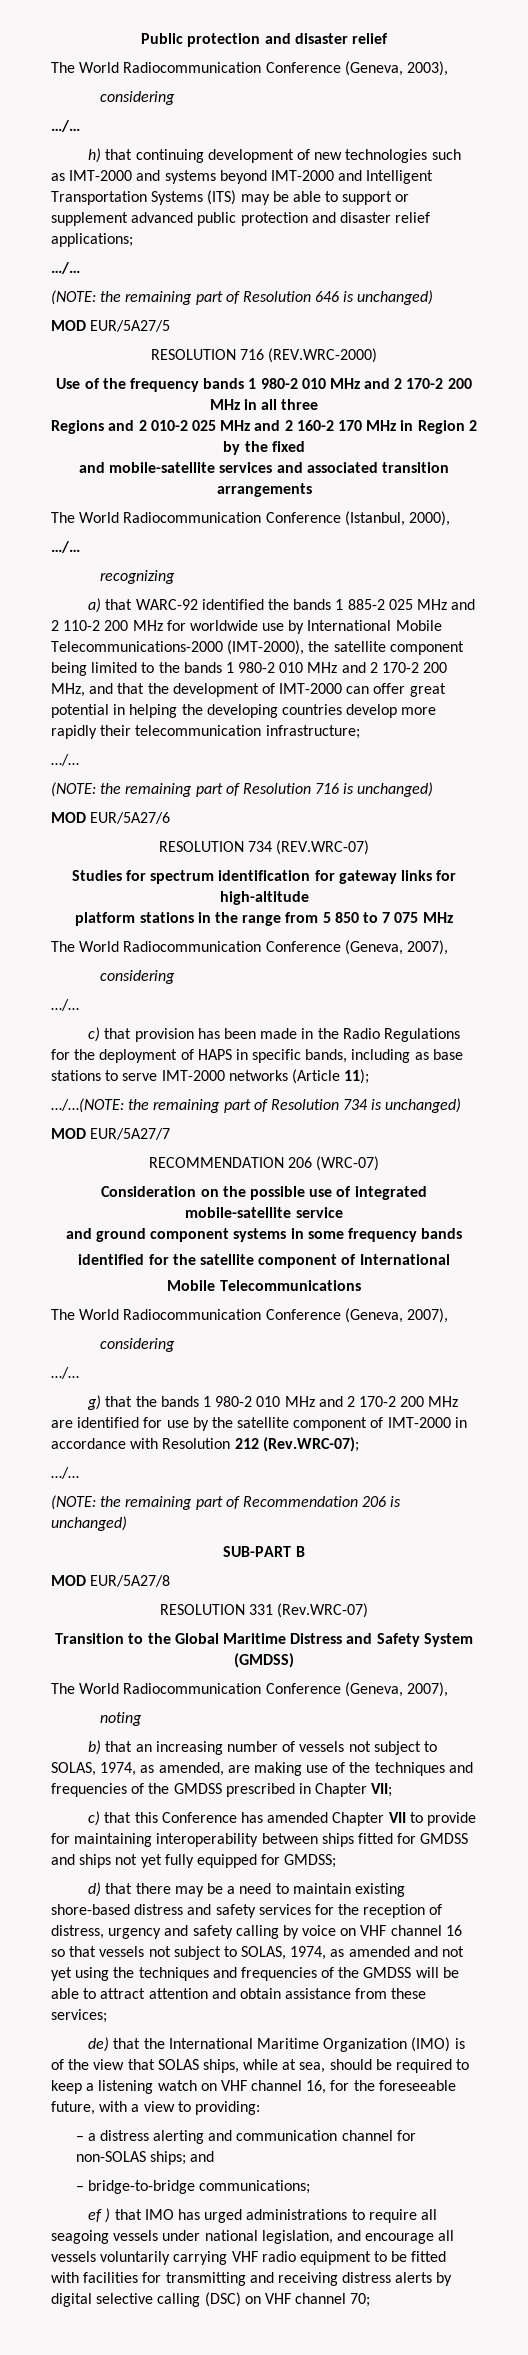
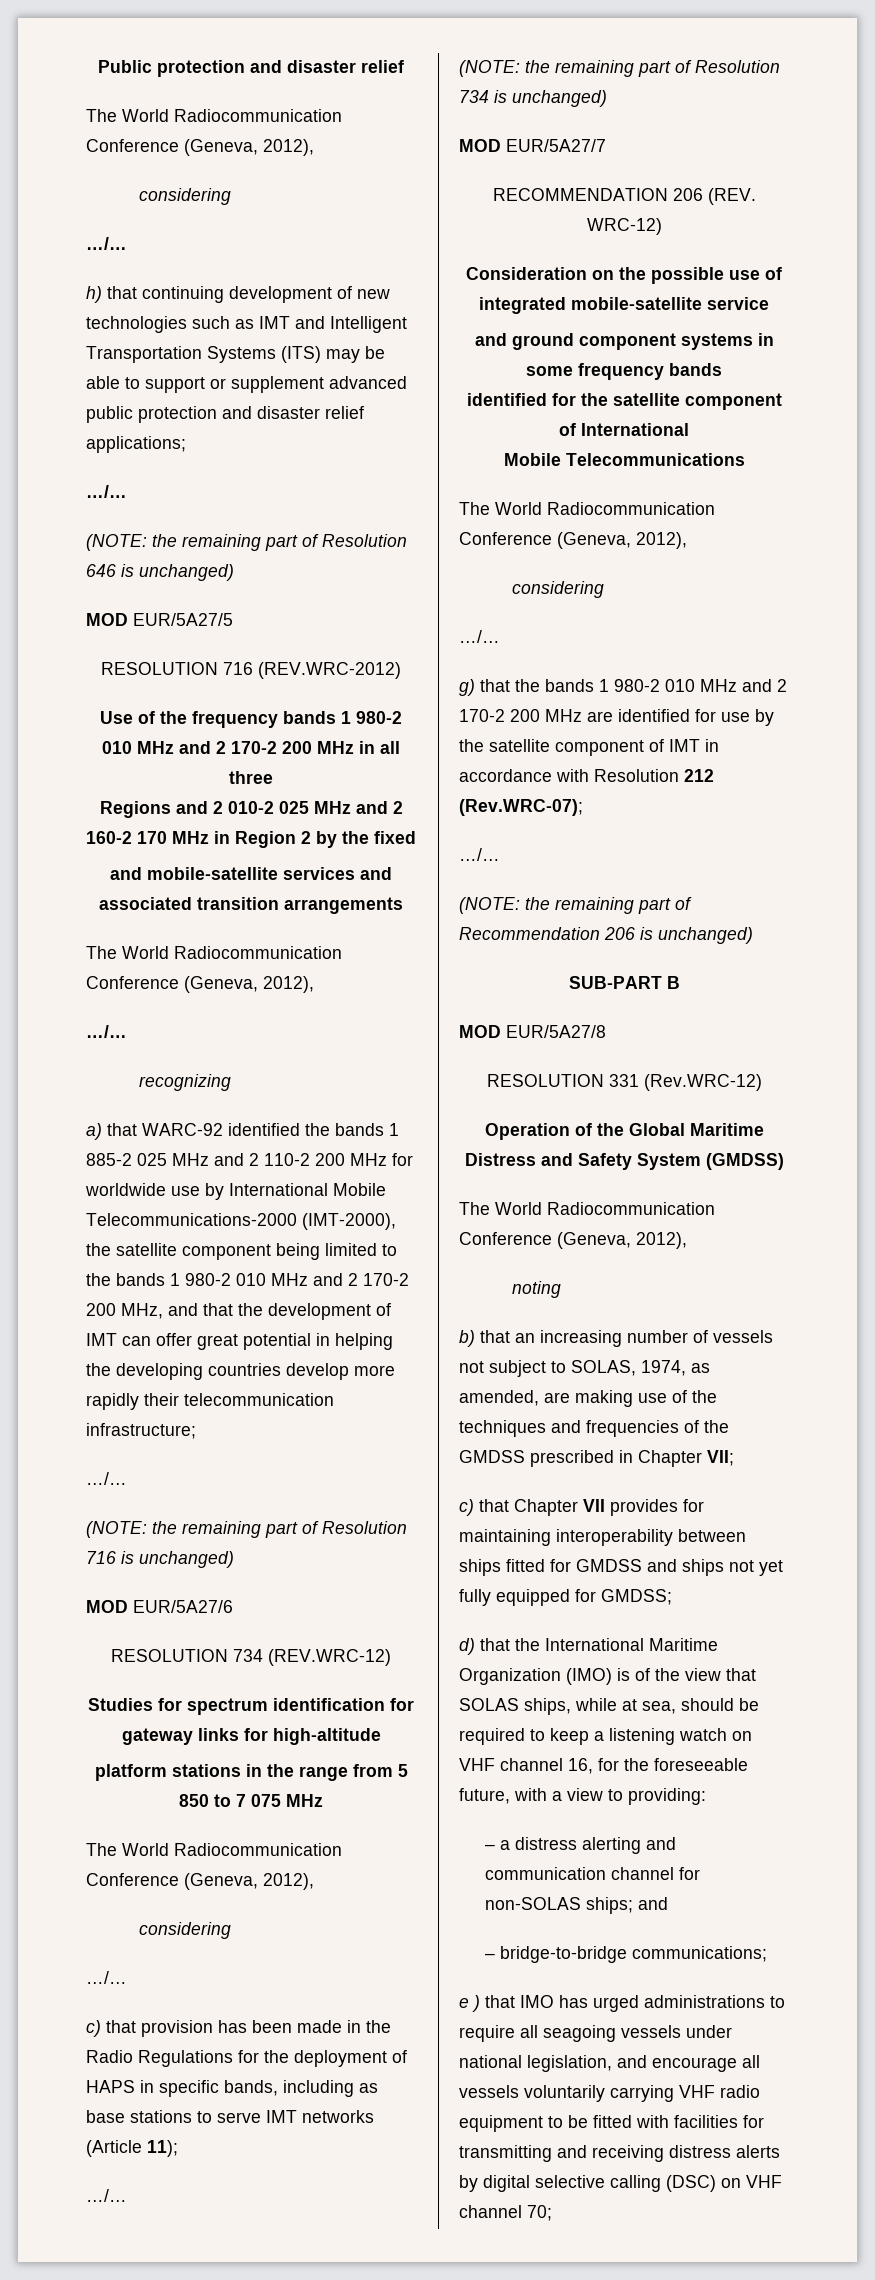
  Public protection and disaster relief
- The World Radiocommunication Conference (Geneva, 2003),
+ The World Radiocommunication Conference (Geneva, 2012),
- h) that continuing development of new technologies such as IMT-2000 and systems beyond IMT-2000 and Intelligent Transportation Systems (ITS) may be able to support or supplement advanced public protection and disaster relief applications;
+ h) that continuing development of new technologies such as IMT and Intelligent Transportation Systems (ITS) may be able to support or supplement advanced public protection and disaster relief applications;
- RESOLUTION 716 (REV.WRC-2000)
+ RESOLUTION 716 (REV.WRC-2012)
  and mobile-satellite services and associated transition arrangements
- The World Radiocommunication Conference (Istanbul, 2000),
+ The World Radiocommunication Conference (Geneva, 2012),
- a) that WARC-92 identified the bands 1 885-2 025 MHz and 2 110-2 200 MHz for worldwide use by International Mobile Telecommunications-2000 (IMT-2000), the satellite component being limited to the bands 1 980-2 010 MHz and 2 170-2 200 MHz, and that the development of IMT-2000 can offer great potential in helping the developing countries develop more rapidly their telecommunication infrastructure;
+ a) that WARC-92 identified the bands 1 885-2 025 MHz and 2 110-2 200 MHz for worldwide use by International Mobile Telecommunications-2000 (IMT-2000), the satellite component being limited to the bands 1 980-2 010 MHz and 2 170-2 200 MHz, and that the development of IMT can offer great potential in helping the developing countries develop more rapidly their telecommunication infrastructure;
- RESOLUTION 734 (REV.WRC-07)
+ RESOLUTION 734 (REV.WRC-12)
  platform stations in the range from 5 850 to 7 075 MHz
- The World Radiocommunication Conference (Geneva, 2007),
+ The World Radiocommunication Conference (Geneva, 2012),
- c) that provision has been made in the Radio Regulations for the deployment of HAPS in specific bands, including as base stations to serve IMT-2000 networks (Article 11);
- …/…(NOTE: the remaining part of Resolution 734 is unchanged)
+ c) that provision has been made in the Radio Regulations for the deployment of HAPS in specific bands, including as base stations to serve IMT networks (Article 11);
+ …/…
+ (NOTE: the remaining part of Resolution 734 is unchanged)
- RECOMMENDATION 206 (WRC-07)
+ RECOMMENDATION 206 (REV. WRC-12)
  Mobile Telecommunications
- The World Radiocommunication Conference (Geneva, 2007),
+ The World Radiocommunication Conference (Geneva, 2012),
- g) that the bands 1 980-2 010 MHz and 2 170-2 200 MHz are identified for use by the satellite component of IMT-2000 in accordance with Resolution 212 (Rev.WRC-07);
+ g) that the bands 1 980-2 010 MHz and 2 170-2 200 MHz are identified for use by the satellite component of IMT in accordance with Resolution 212 (Rev.WRC-07);
- RESOLUTION 331 (Rev.WRC-07)
- Transition to the Global Maritime Distress and Safety System (GMDSS)
- The World Radiocommunication Conference (Geneva, 2007),
+ RESOLUTION 331 (Rev.WRC-12)
+ Operation of the Global Maritime Distress and Safety System (GMDSS)
+ The World Radiocommunication Conference (Geneva, 2012),
- c) that this Conference has amended Chapter VII to provide for maintaining interoperability between ships fitted for GMDSS and ships not yet fully equipped for GMDSS;
+ c) that Chapter VII provides for maintaining interoperability between ships fitted for GMDSS and ships not yet fully equipped for GMDSS;
- d) that there may be a need to maintain existing shore-based distress and safety services for the reception of distress, urgency and safety calling by voice on VHF channel 16 so that vessels not subject to SOLAS, 1974, as amended and not yet using the techniques and frequencies of the GMDSS will be able to attract attention and obtain assistance from these services;
- de) that the International Maritime Organization (IMO) is of the view that SOLAS ships, while at sea, should be required to keep a listening watch on VHF channel 16, for the foreseeable future, with a view to providing:
+ d) that the International Maritime Organization (IMO) is of the view that SOLAS ships, while at sea, should be required to keep a listening watch on VHF channel 16, for the foreseeable future, with a view to providing:
- ef ) that IMO has urged administrations to require all seagoing vessels under national legislation, and encourage all vessels voluntarily carrying VHF radio equipment to be fitted with facilities for transmitting and receiving distress alerts by digital selective calling (DSC) on VHF channel 70;
+ e ) that IMO has urged administrations to require all seagoing vessels under national legislation, and encourage all vessels voluntarily carrying VHF radio equipment to be fitted with facilities for transmitting and receiving distress alerts by digital selective calling (DSC) on VHF channel 70;

